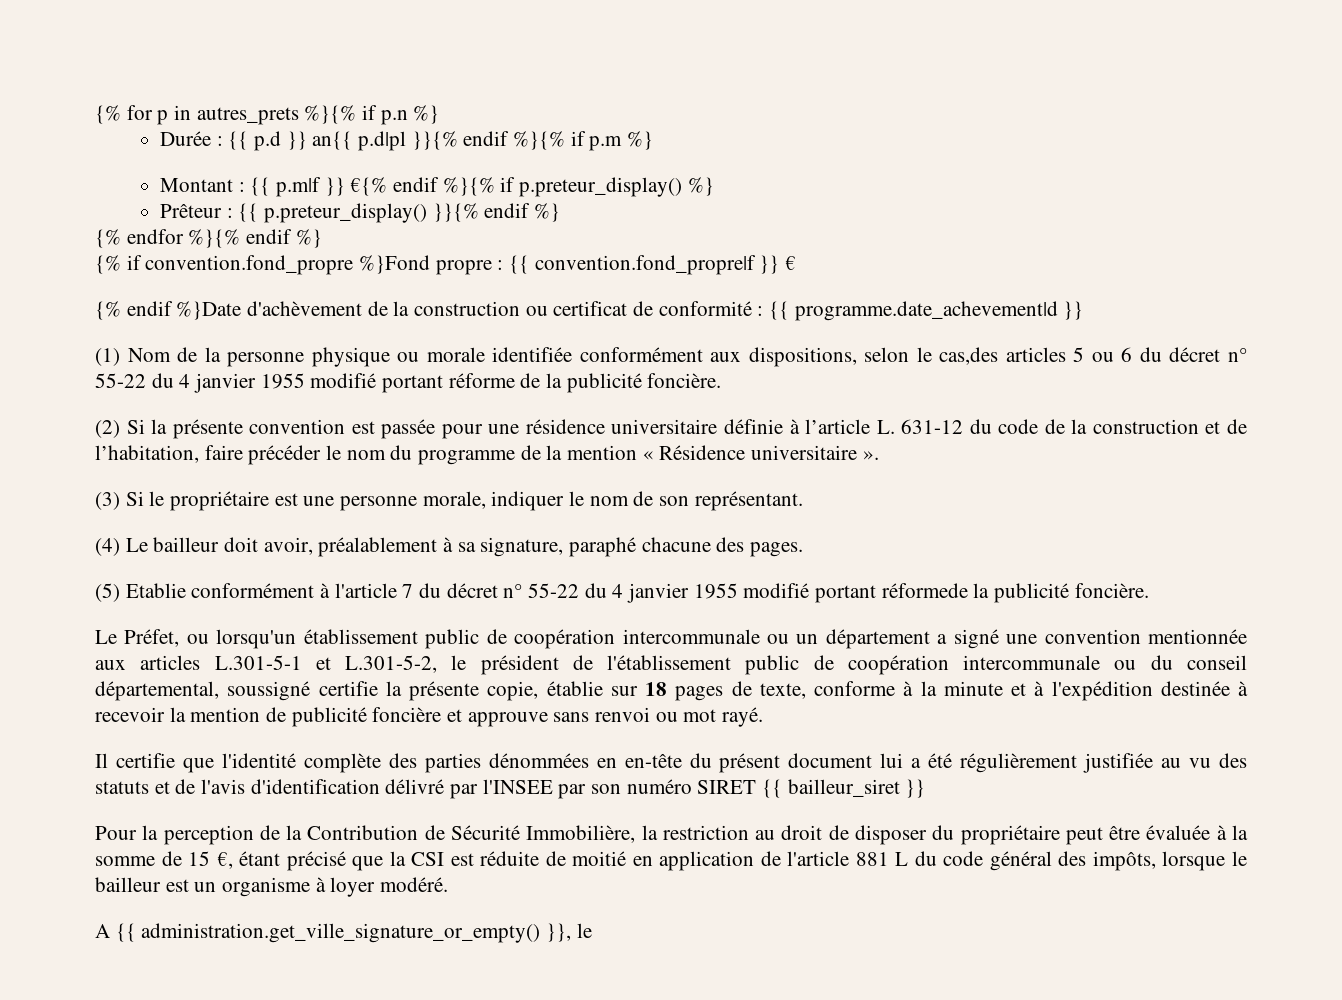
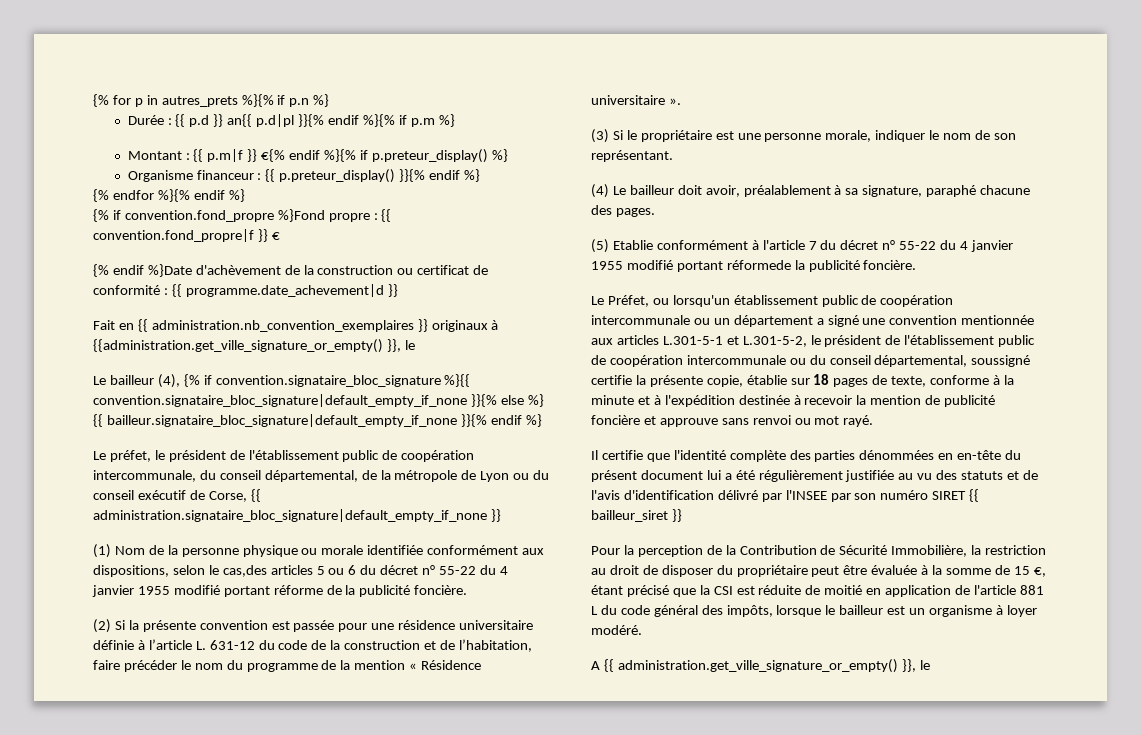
- Prêteur : {{ p.preteur_display() }}{% endif %}
+ Organisme financeur : {{ p.preteur_display() }}{% endif %}
+ Fait en {{ administration.nb_convention_exemplaires }} originaux à {{administration.get_ville_signature_or_empty() }}, le
+ Le bailleur (4), {% if convention.signataire_bloc_signature %}{{ convention.signataire_bloc_signature|default_empty_if_none }}{% else %} {{ bailleur.signataire_bloc_signature|default_empty_if_none }}{% endif %}
+ Le préfet, le président de l'établissement public de coopération intercommunale, du conseil départemental, de la métropole de Lyon ou du conseil exécutif de Corse, {{ administration.signataire_bloc_signature|default_empty_if_none }}

